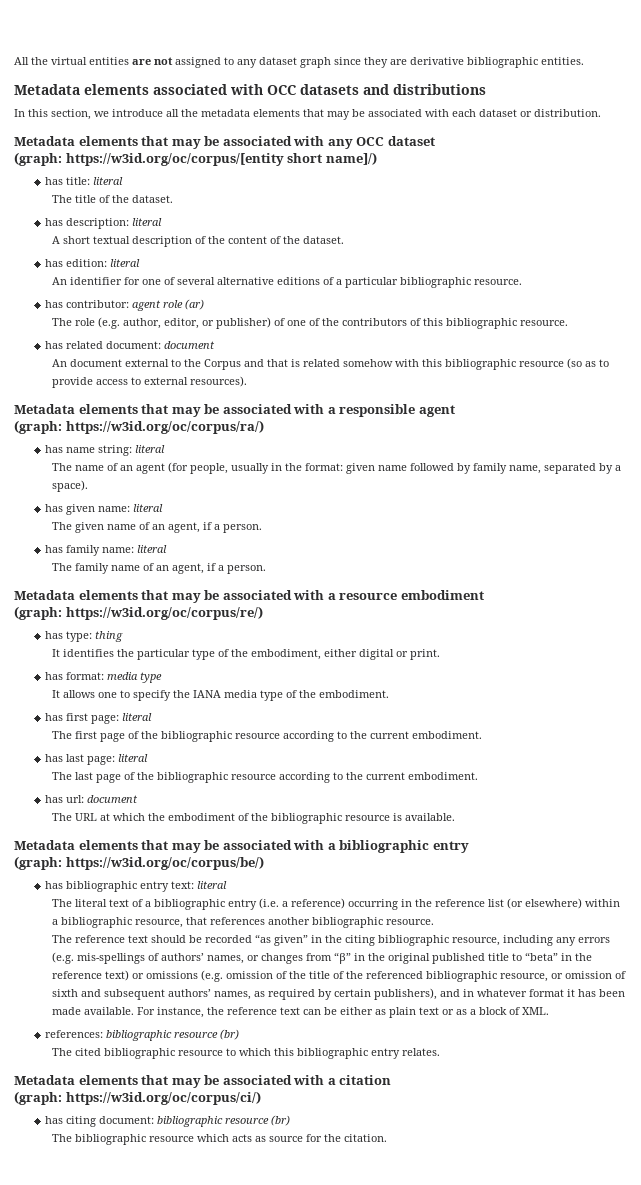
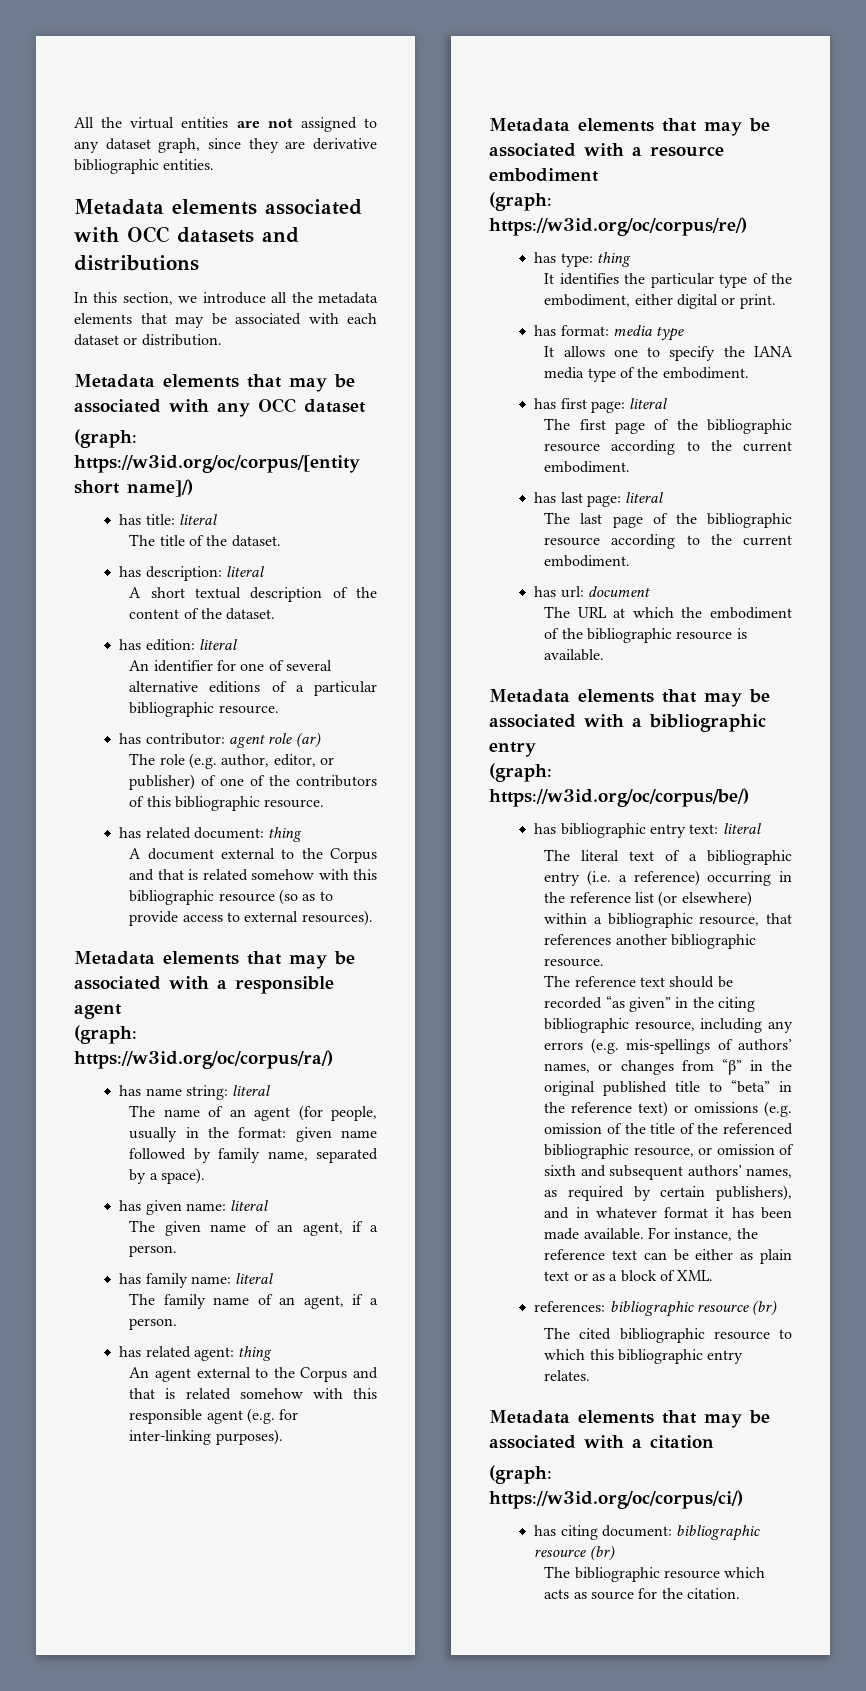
- All the virtual entities are not assigned to any dataset graph since they are derivative bibliographic entities.
+ All the virtual entities are not assigned to any dataset graph, since they are derivative bibliographic entities.
- has related document: document
- An document external to the Corpus and that is related somehow with this bibliographic resource (so as to provide access to external resources).
+ has related document: thing
+ A document external to the Corpus and that is related somehow with this bibliographic resource (so as to provide access to external resources).
+ has related agent: thing
+ An agent external to the Corpus and that is related somehow with this responsible agent (e.g. for inter-linking purposes).

